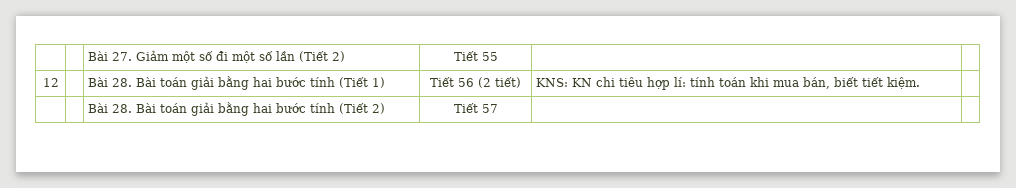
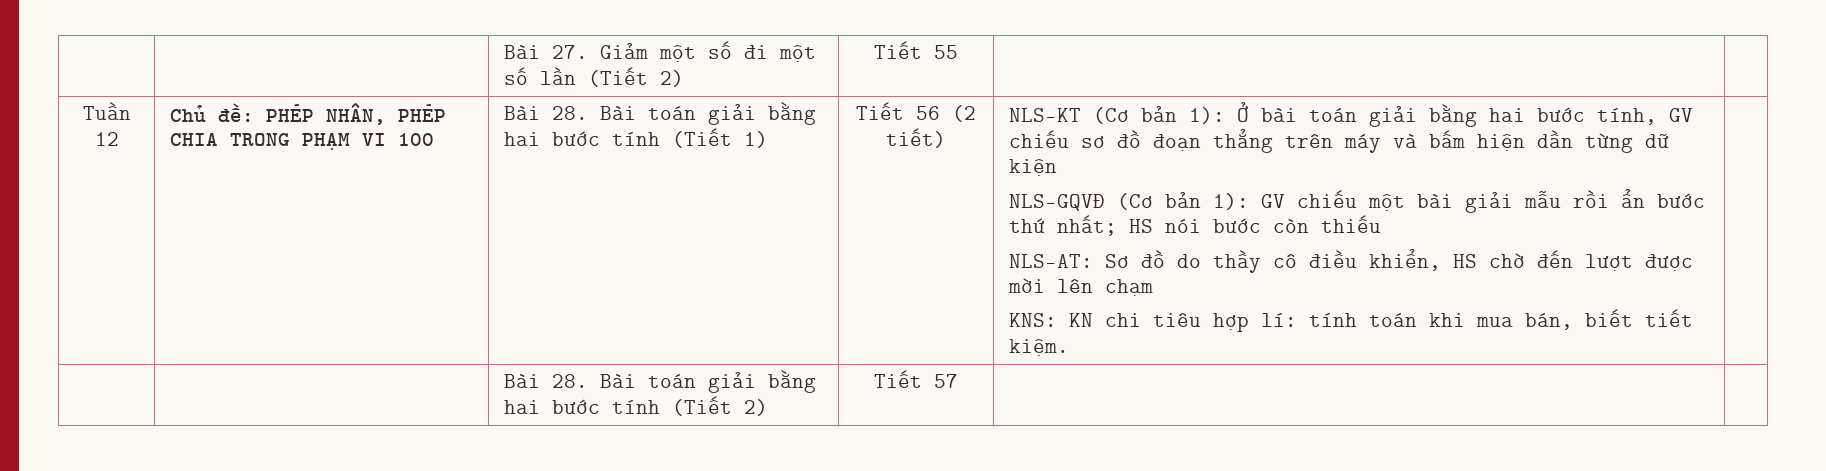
- 12
+ Tuần 12
+ Chủ đề: PHÉP NHÂN, PHÉP CHIA TRONG PHẠM VI 100
+ NLS-KT (Cơ bản 1): Ở bài toán giải bằng hai bước tính, GV chiếu sơ đồ đoạn thẳng trên máy và bấm hiện dần từng dữ kiện
+ NLS-GQVĐ (Cơ bản 1): GV chiếu một bài giải mẫu rồi ẩn bước thứ nhất; HS nói bước còn thiếu
+ NLS-AT: Sơ đồ do thầy cô điều khiển, HS chờ đến lượt được mời lên chạm

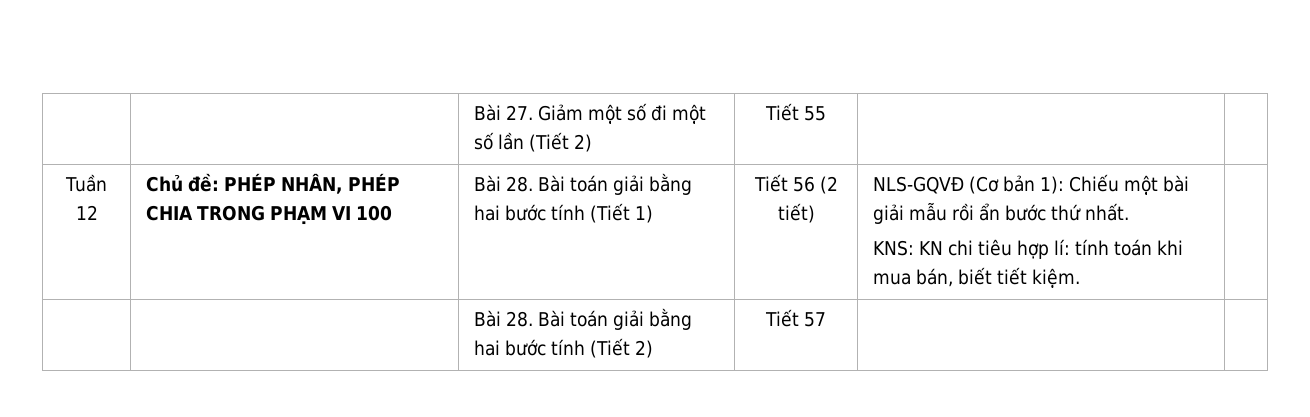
- NLS-KT (Cơ bản 1): Ở bài toán giải bằng hai bước tính, GV chiếu sơ đồ đoạn thẳng trên máy và bấm hiện dần từng dữ kiện
- NLS-GQVĐ (Cơ bản 1): GV chiếu một bài giải mẫu rồi ẩn bước thứ nhất; HS nói bước còn thiếu
- NLS-AT: Sơ đồ do thầy cô điều khiển, HS chờ đến lượt được mời lên chạm
+ NLS-GQVĐ (Cơ bản 1): Chiếu một bài giải mẫu rồi ẩn bước thứ nhất.

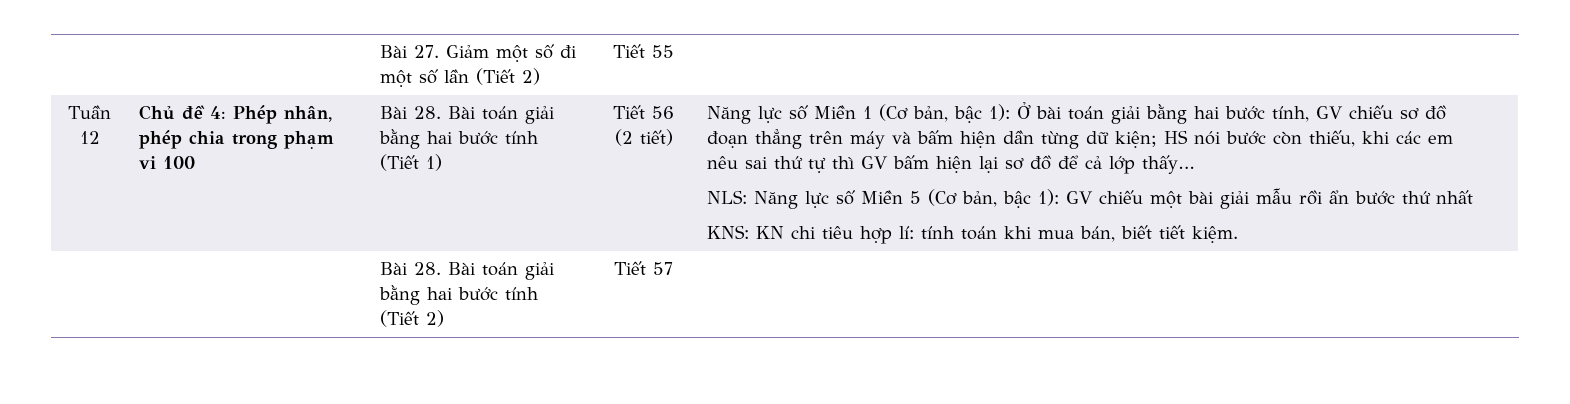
- Chủ đề: PHÉP NHÂN, PHÉP CHIA TRONG PHẠM VI 100
+ Chủ đề 4: Phép nhân, phép chia trong phạm vi 100
- NLS-GQVĐ (Cơ bản 1): Chiếu một bài giải mẫu rồi ẩn bước thứ nhất.
+ Năng lực số Miền 1 (Cơ bản, bậc 1): Ở bài toán giải bằng hai bước tính, GV chiếu sơ đồ đoạn thẳng trên máy và bấm hiện dần từng dữ kiện; HS nói bước còn thiếu, khi các em nêu sai thứ tự thì GV bấm hiện lại sơ đồ để cả lớp thấy…
+ NLS: Năng lực số Miền 5 (Cơ bản, bậc 1): GV chiếu một bài giải mẫu rồi ẩn bước thứ nhất

